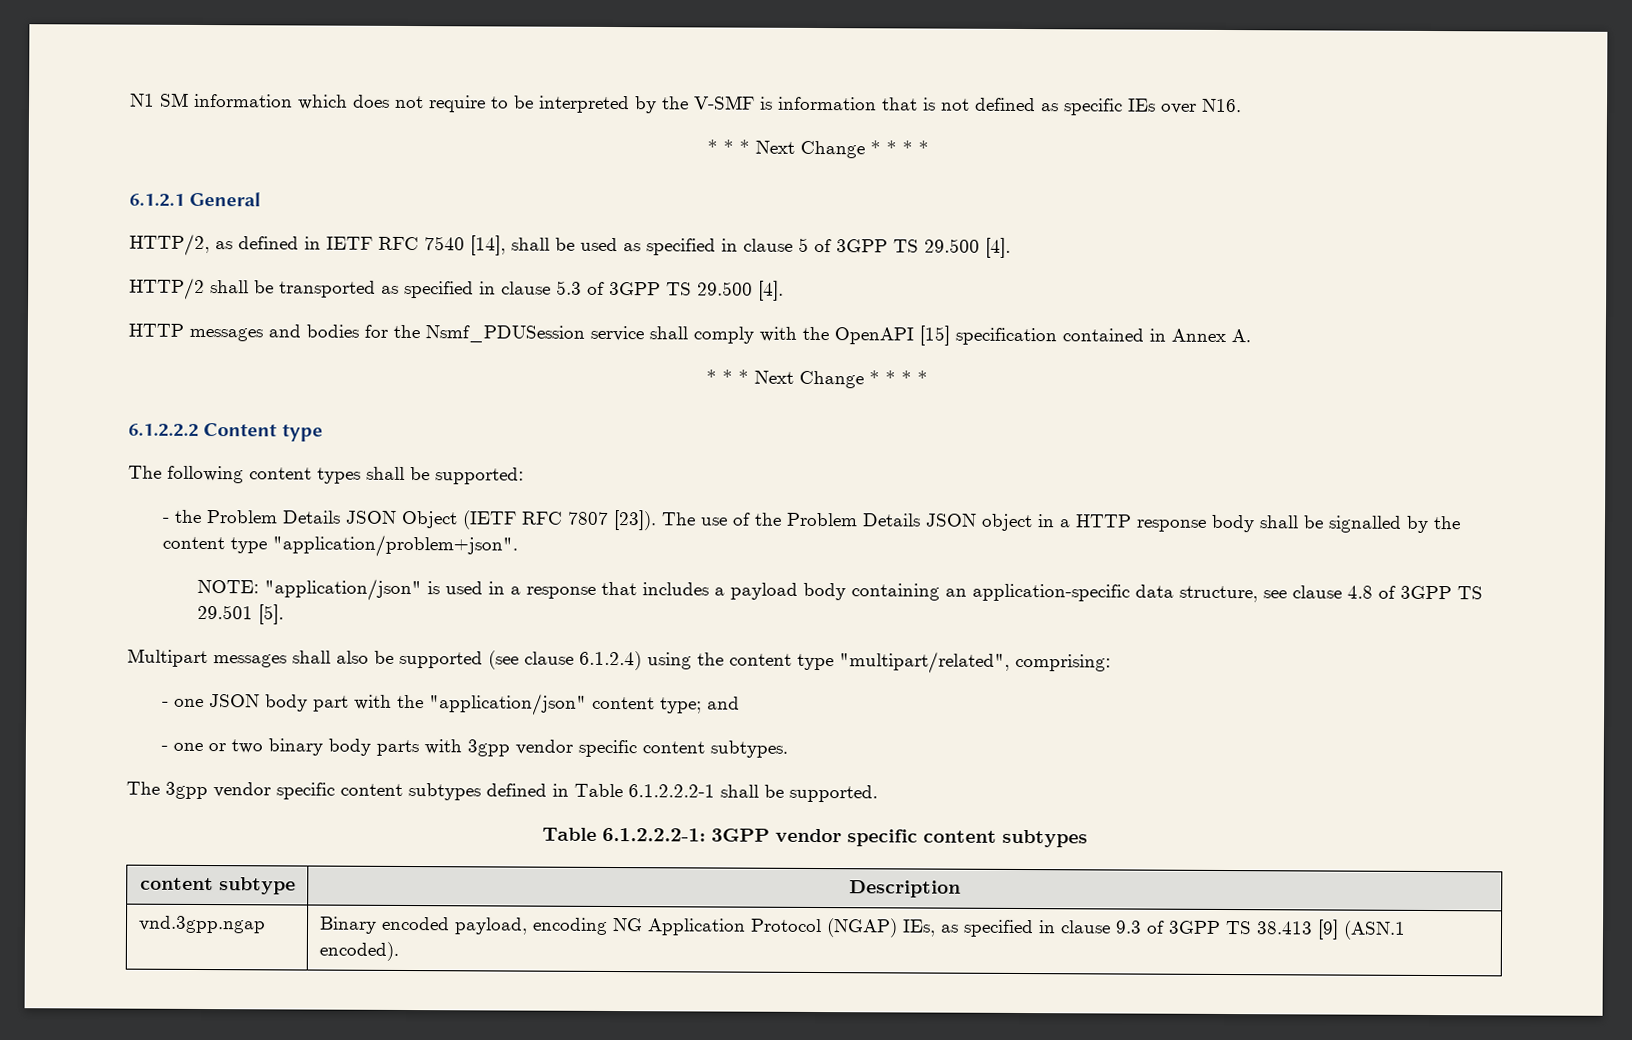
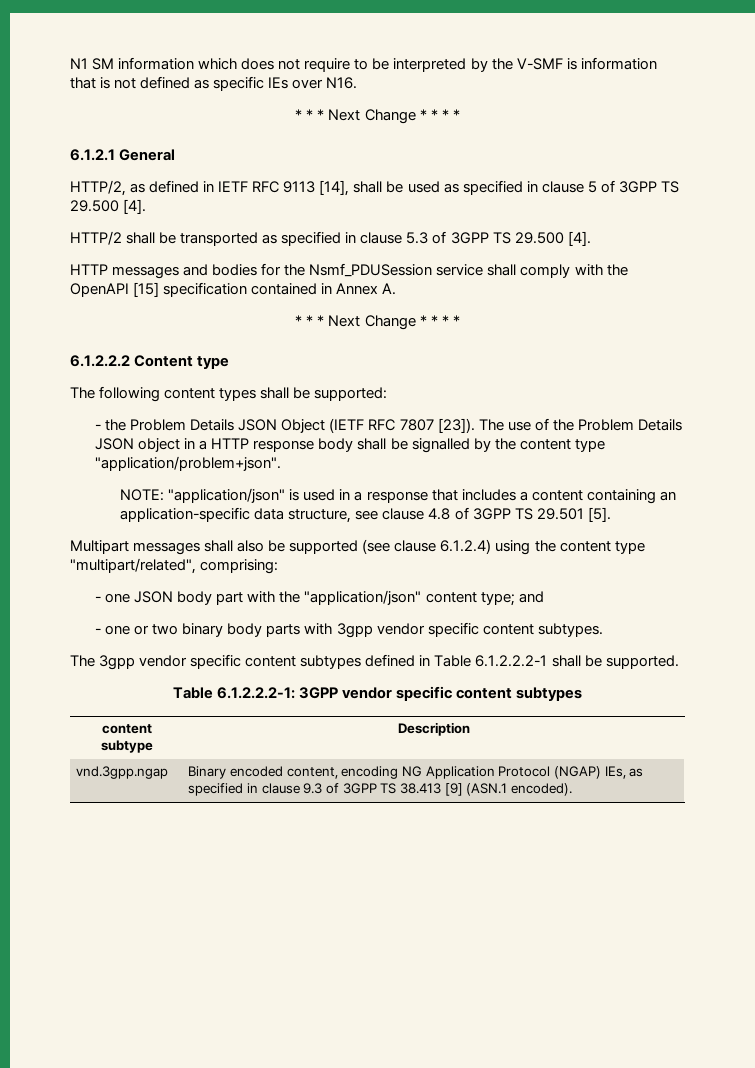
- HTTP/2, as defined in IETF RFC 7540 [14], shall be used as specified in clause 5 of 3GPP TS 29.500 [4].
+ HTTP/2, as defined in IETF RFC 9113 [14], shall be used as specified in clause 5 of 3GPP TS 29.500 [4].
- NOTE: "application/json" is used in a response that includes a payload body containing an application-specific data structure, see clause 4.8 of 3GPP TS 29.501 [5].
+ NOTE: "application/json" is used in a response that includes a content containing an application-specific data structure, see clause 4.8 of 3GPP TS 29.501 [5].
- vnd.3gpp.ngap | Binary encoded payload, encoding NG Application Protocol (NGAP) IEs, as specified in clause 9.3 of 3GPP TS 38.413 [9] (ASN.1 encoded).
+ vnd.3gpp.ngap | Binary encoded content, encoding NG Application Protocol (NGAP) IEs, as specified in clause 9.3 of 3GPP TS 38.413 [9] (ASN.1 encoded).

